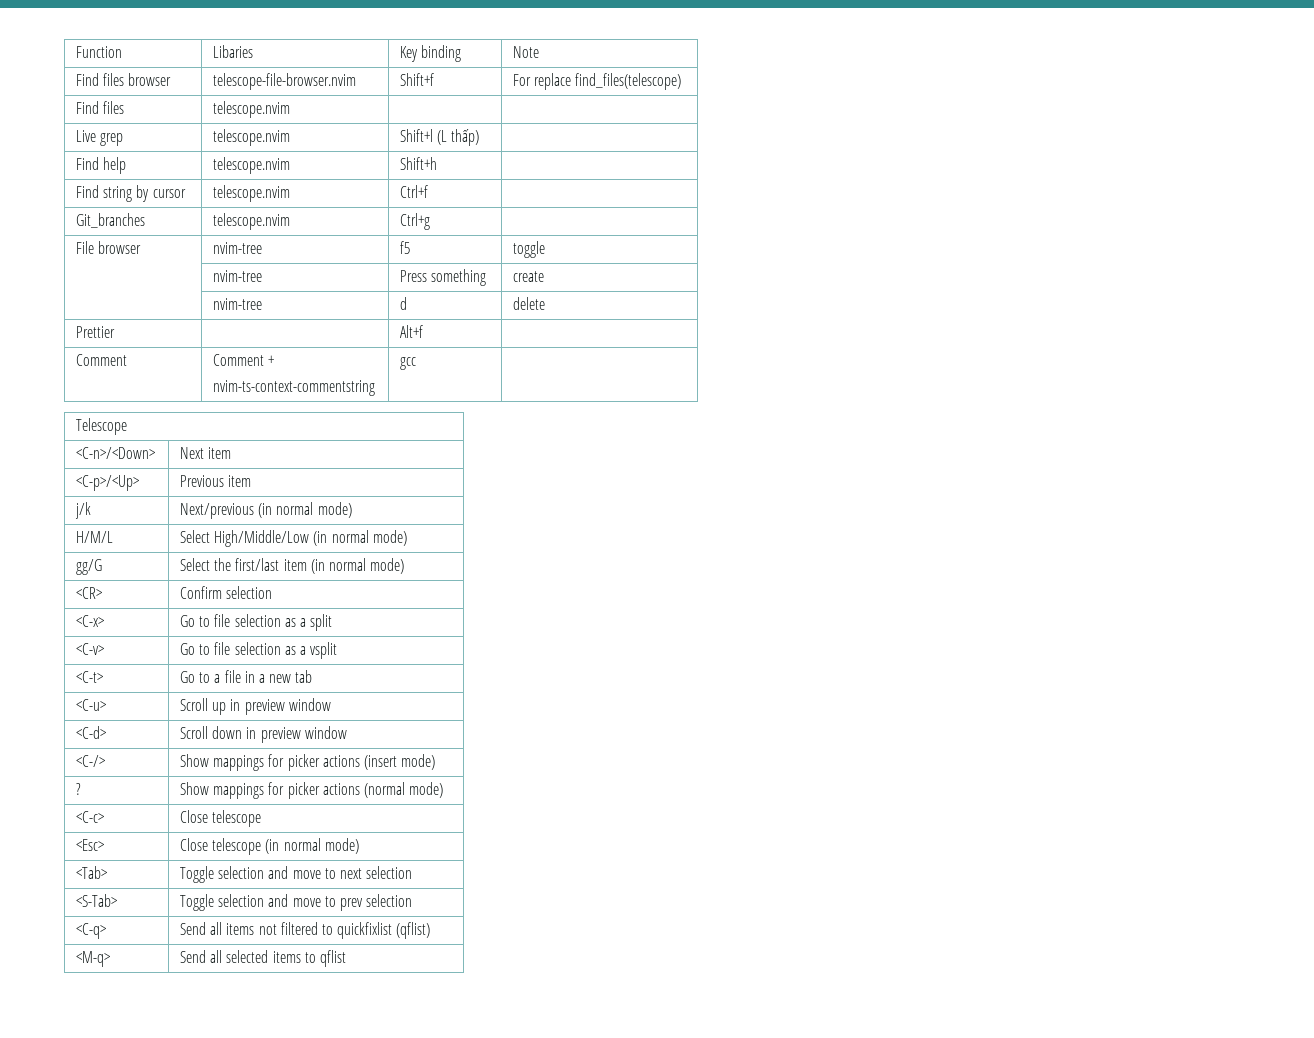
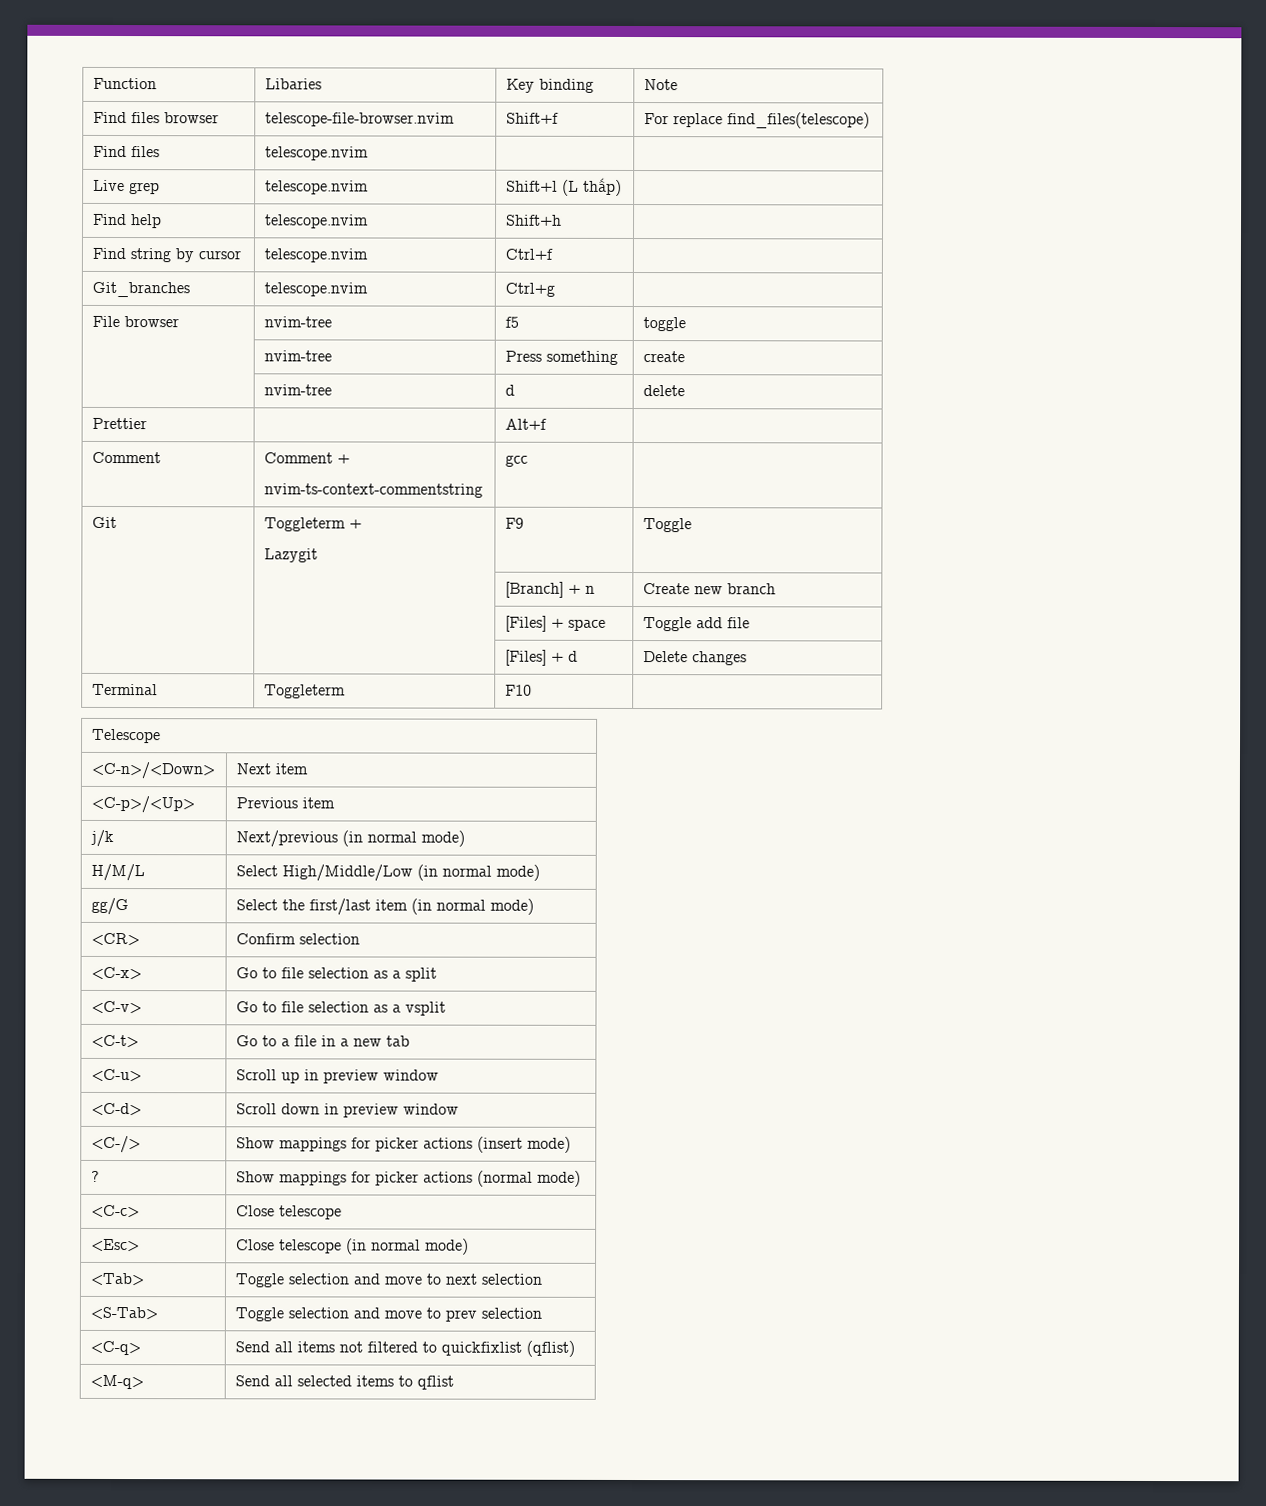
+ Git | Toggleterm +
+ Lazygit | F9 | Toggle
+ | | [Branch] + n | Create new branch
+ | | [Files] + space | Toggle add file
+ | | [Files] + d | Delete changes
+ Terminal | Toggleterm | F10 |

